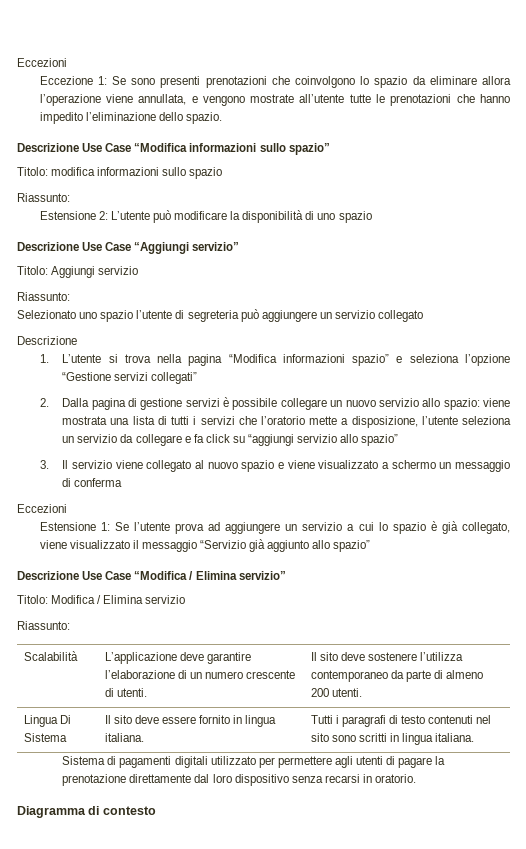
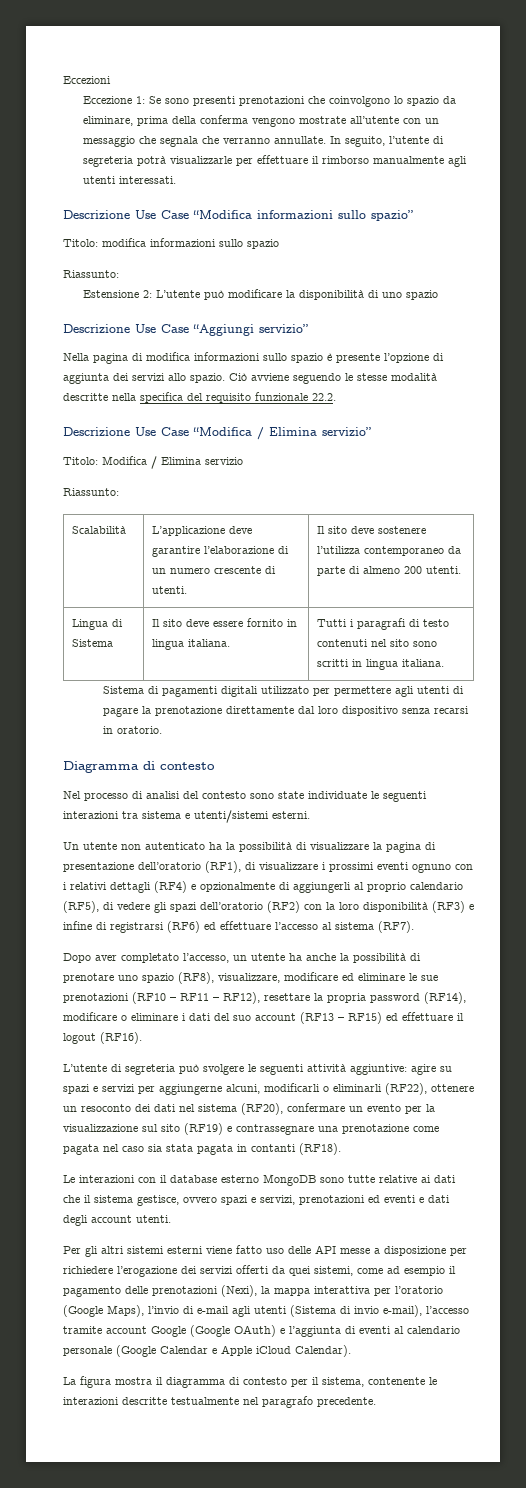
- Eccezione 1: Se sono presenti prenotazioni che coinvolgono lo spazio da eliminare allora l’operazione viene annullata, e vengono mostrate all’utente tutte le prenotazioni che hanno impedito l’eliminazione dello spazio.
+ Eccezione 1: Se sono presenti prenotazioni che coinvolgono lo spazio da eliminare, prima della conferma vengono mostrate all’utente con un messaggio che segnala che verranno annullate. In seguito, l’utente di segreteria potrà visualizzarle per effettuare il rimborso manualmente agli utenti interessati.
- Titolo: Aggiungi servizio
- Riassunto:
- Selezionato uno spazio l’utente di segreteria può aggiungere un servizio collegato
- Descrizione
- 1. L’utente si trova nella pagina “Modifica informazioni spazio” e seleziona l’opzione “Gestione servizi collegati”
- 2. Dalla pagina di gestione servizi è possibile collegare un nuovo servizio allo spazio: viene mostrata una lista di tutti i servizi che l’oratorio mette a disposizione, l’utente seleziona un servizio da collegare e fa click su “aggiungi servizio allo spazio”
- 3. Il servizio viene collegato al nuovo spazio e viene visualizzato a schermo un messaggio di conferma
- Eccezioni
- Estensione 1: Se l’utente prova ad aggiungere un servizio a cui lo spazio è già collegato, viene visualizzato il messaggio “Servizio già aggiunto allo spazio”
+ Nella pagina di modifica informazioni sullo spazio è presente l’opzione di aggiunta dei servizi allo spazio. Ciò avviene seguendo le stesse modalità descritte nella specifica del requisito funzionale 22.2.
- Lingua Di Sistema | Il sito deve essere fornito in lingua italiana. | Tutti i paragrafi di testo contenuti nel sito sono scritti in lingua italiana.
+ Lingua di Sistema | Il sito deve essere fornito in lingua italiana. | Tutti i paragrafi di testo contenuti nel sito sono scritti in lingua italiana.
+ Nel processo di analisi del contesto sono state individuate le seguenti interazioni tra sistema e utenti/sistemi esterni.
+ Un utente non autenticato ha la possibilità di visualizzare la pagina di presentazione dell’oratorio (RF1), di visualizzare i prossimi eventi ognuno con i relativi dettagli (RF4) e opzionalmente di aggiungerli al proprio calendario (RF5), di vedere gli spazi dell’oratorio (RF2) con la loro disponibilità (RF3) e infine di registrarsi (RF6) ed effettuare l’accesso al sistema (RF7).
+ Dopo aver completato l’accesso, un utente ha anche la possibilità di prenotare uno spazio (RF8), visualizzare, modificare ed eliminare le sue prenotazioni (RF10 – RF11 – RF12), resettare la propria password (RF14), modificare o eliminare i dati del suo account (RF13 – RF15) ed effettuare il logout (RF16).
+ L’utente di segreteria può svolgere le seguenti attività aggiuntive: agire su spazi e servizi per aggiungerne alcuni, modificarli o eliminarli (RF22), ottenere un resoconto dei dati nel sistema (RF20), confermare un evento per la visualizzazione sul sito (RF19) e contrassegnare una prenotazione come pagata nel caso sia stata pagata in contanti (RF18).
+ Le interazioni con il database esterno MongoDB sono tutte relative ai dati che il sistema gestisce, ovvero spazi e servizi, prenotazioni ed eventi e dati degli account utenti.
+ Per gli altri sistemi esterni viene fatto uso delle API messe a disposizione per richiedere l’erogazione dei servizi offerti da quei sistemi, come ad esempio il pagamento delle prenotazioni (Nexi), la mappa interattiva per l’oratorio (Google Maps), l’invio di e-mail agli utenti (Sistema di invio e-mail), l’accesso tramite account Google (Google OAuth) e l’aggiunta di eventi al calendario personale (Google Calendar e Apple iCloud Calendar).
+ La figura mostra il diagramma di contesto per il sistema, contenente le interazioni descritte testualmente nel paragrafo precedente.

